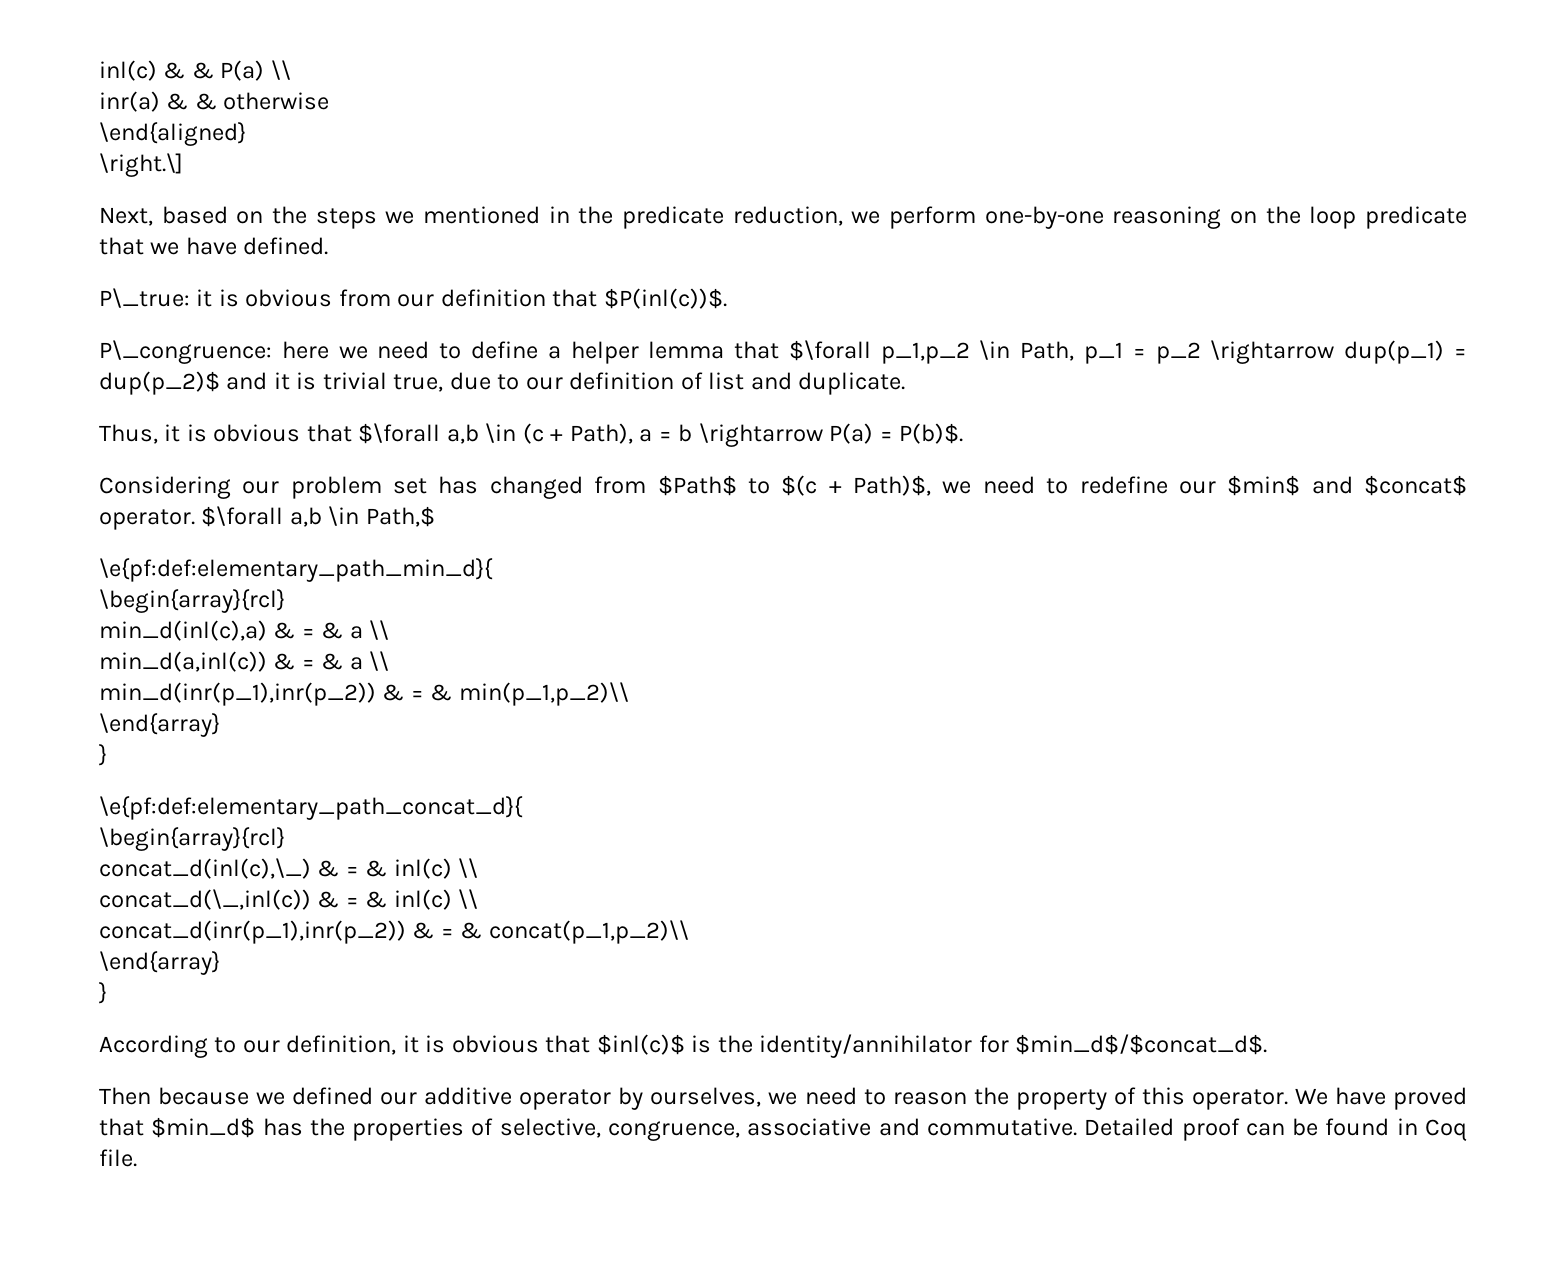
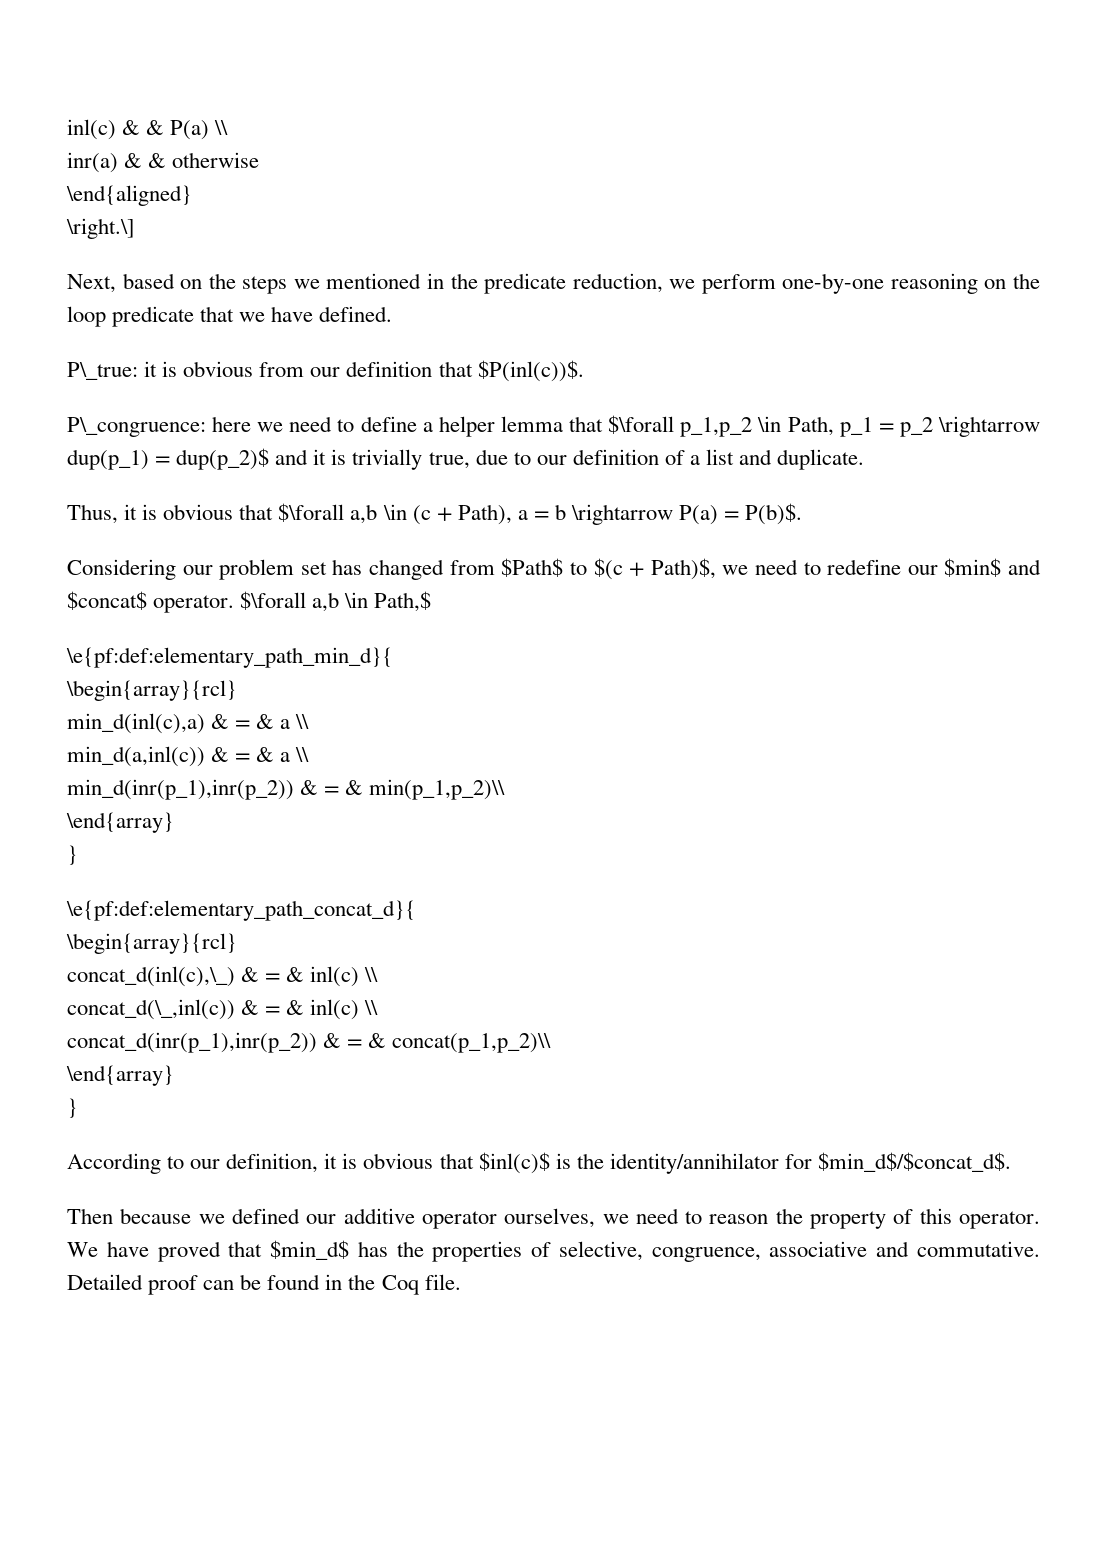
- P\_congruence: here we need to define a helper lemma that $\forall p_1,p_2 \in Path, p_1 = p_2 \rightarrow dup(p_1) = dup(p_2)$ and it is trivial true, due to our definition of list and duplicate.
+ P\_congruence: here we need to define a helper lemma that $\forall p_1,p_2 \in Path, p_1 = p_2 \rightarrow dup(p_1) = dup(p_2)$ and it is trivially true, due to our definition of a list and duplicate.
- Then because we defined our additive operator by ourselves, we need to reason the property of this operator.
+ Then because we defined our additive operator ourselves, we need to reason the property of this operator.
- Detailed proof can be found in Coq file.
+ Detailed proof can be found in the Coq file.

